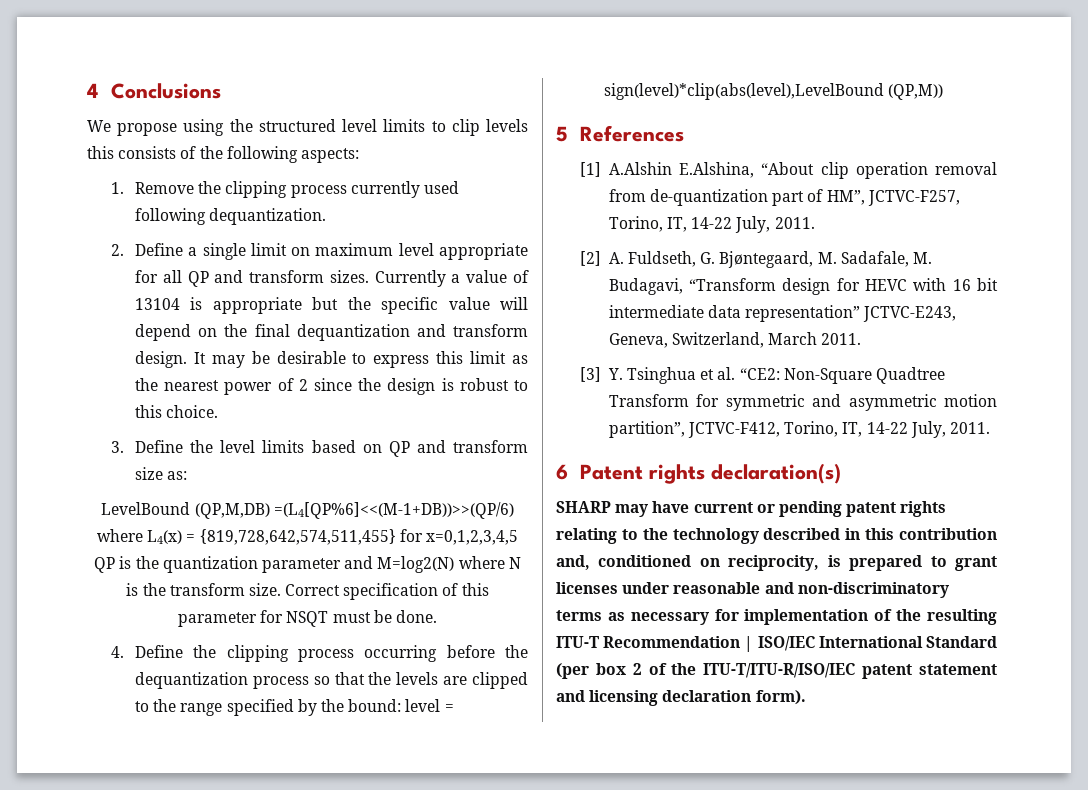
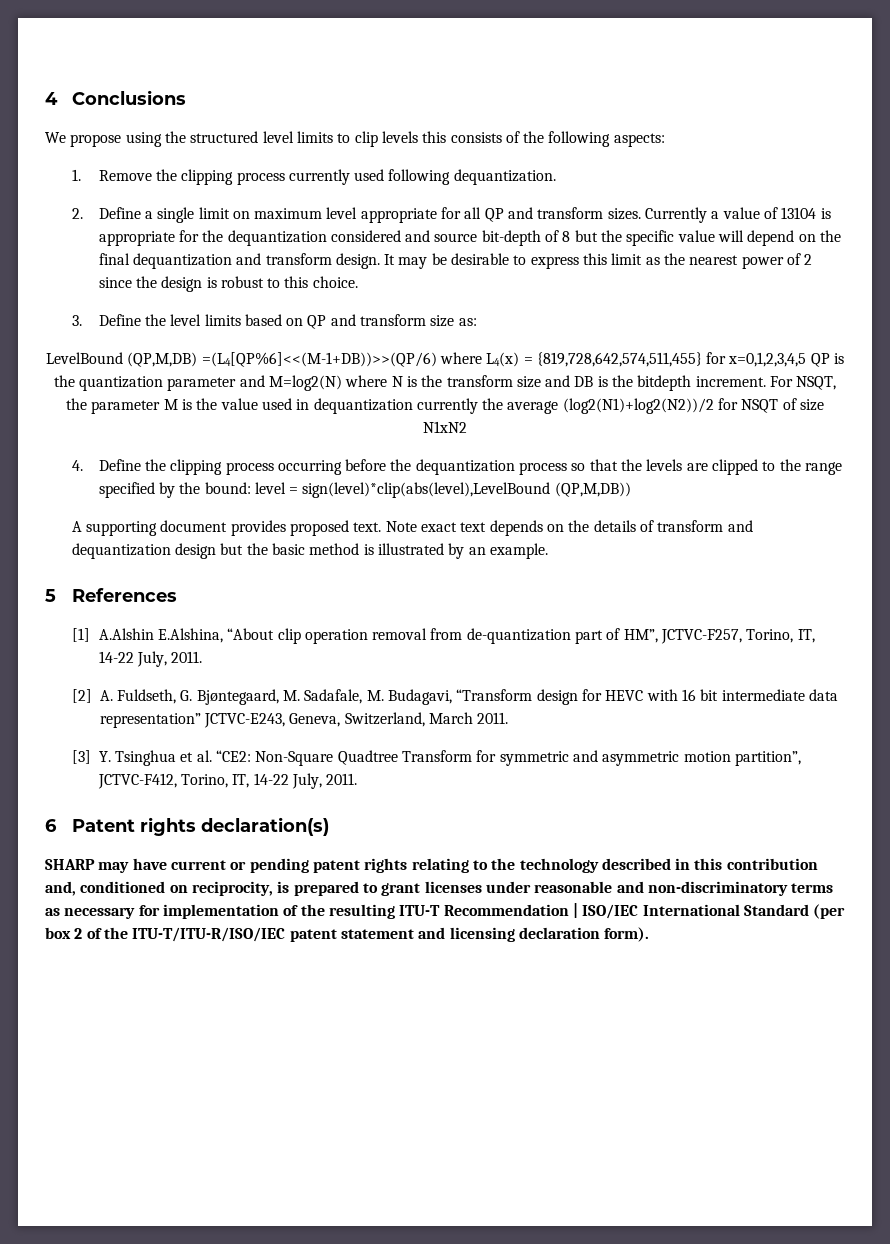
- Currently a value of 13104 is appropriate but the specific value will depend on the final dequantization and transform design.
+ Currently a value of 13104 is appropriate for the dequantization considered and source bit-depth of 8 but the specific value will depend on the final dequantization and transform design.
- LevelBound (QP,M,DB) =(L4[QP%6]<<(M-1+DB))>>(QP/6) where L4(x) = {819,728,642,574,511,455} for x=0,1,2,3,4,5 QP is the quantization parameter and M=log2(N) where N is the transform size. Correct specification of this parameter for NSQT must be done.
+ LevelBound (QP,M,DB) =(L4[QP%6]<<(M-1+DB))>>(QP/6) where L4(x) = {819,728,642,574,511,455} for x=0,1,2,3,4,5 QP is the quantization parameter and M=log2(N) where N is the transform size and DB is the bitdepth increment. For NSQT, the parameter M is the value used in dequantization currently the average (log2(N1)+log2(N2))/2 for NSQT of size N1xN2
- 4. Define the clipping process occurring before the dequantization process so that the levels are clipped to the range specified by the bound: level = sign(level)*clip(abs(level),LevelBound (QP,M))
+ 4. Define the clipping process occurring before the dequantization process so that the levels are clipped to the range specified by the bound: level = sign(level)*clip(abs(level),LevelBound (QP,M,DB))
+ A supporting document provides proposed text. Note exact text depends on the details of transform and dequantization design but the basic method is illustrated by an example.

